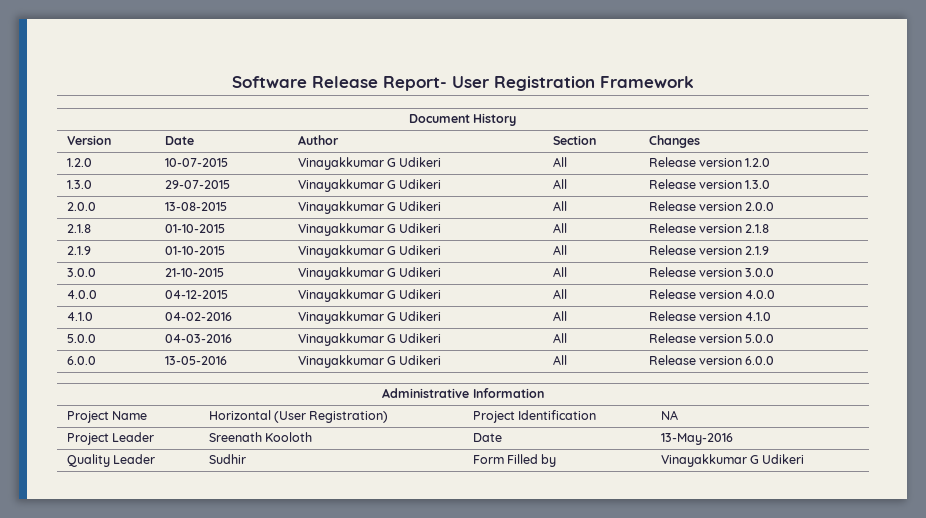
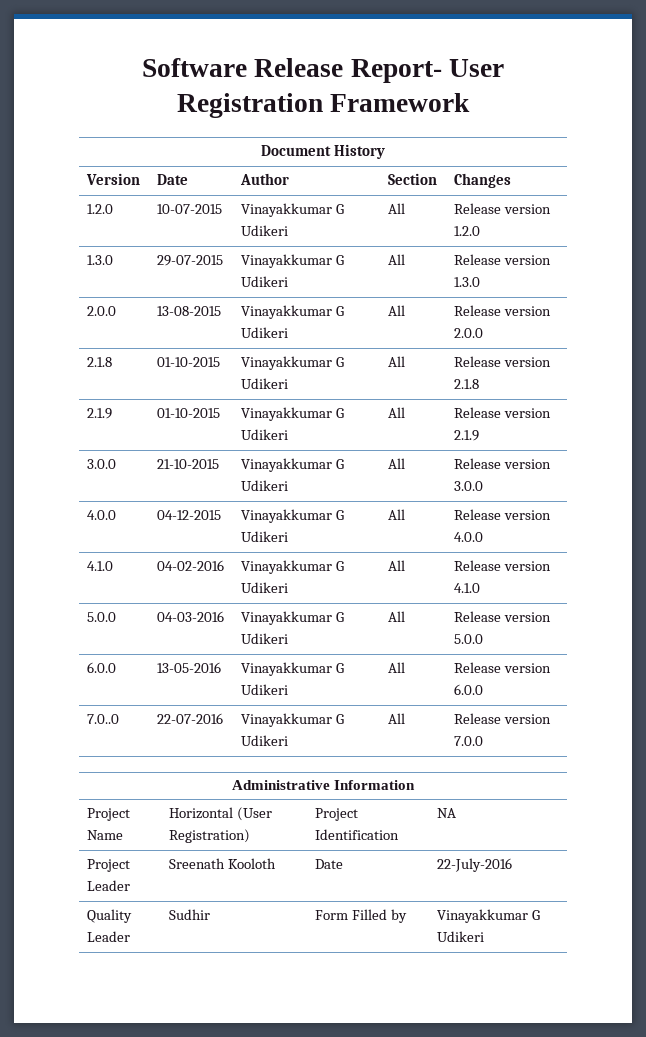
+ 7.0..0 | 22-07-2016 | Vinayakkumar G Udikeri | All | Release version 7.0.0
- Project Leader | Sreenath Kooloth | Date | 13-May-2016
+ Project Leader | Sreenath Kooloth | Date | 22-July-2016

